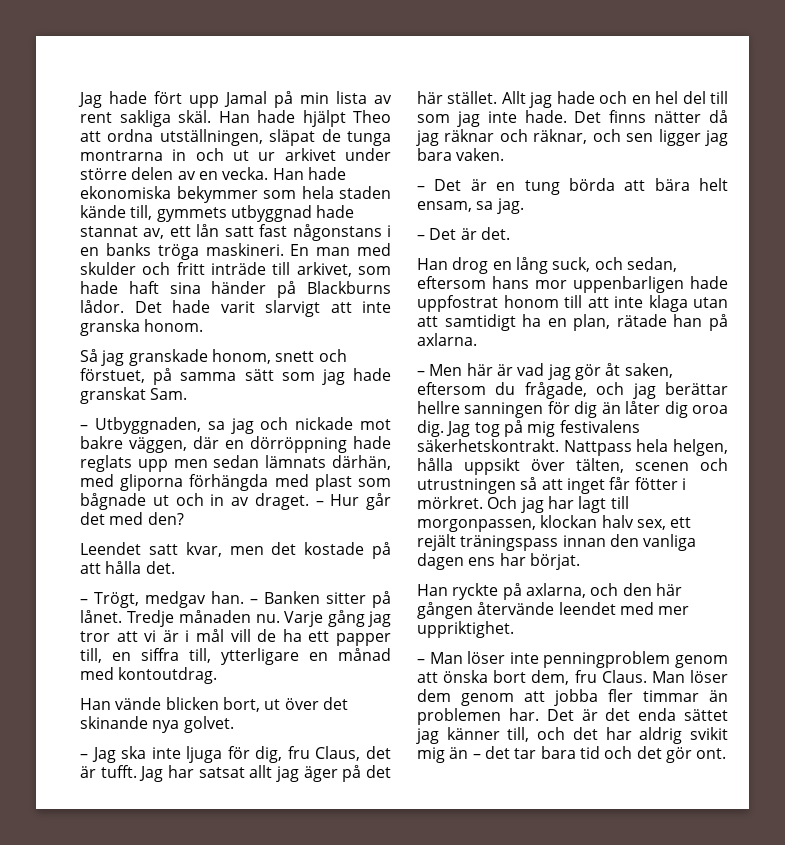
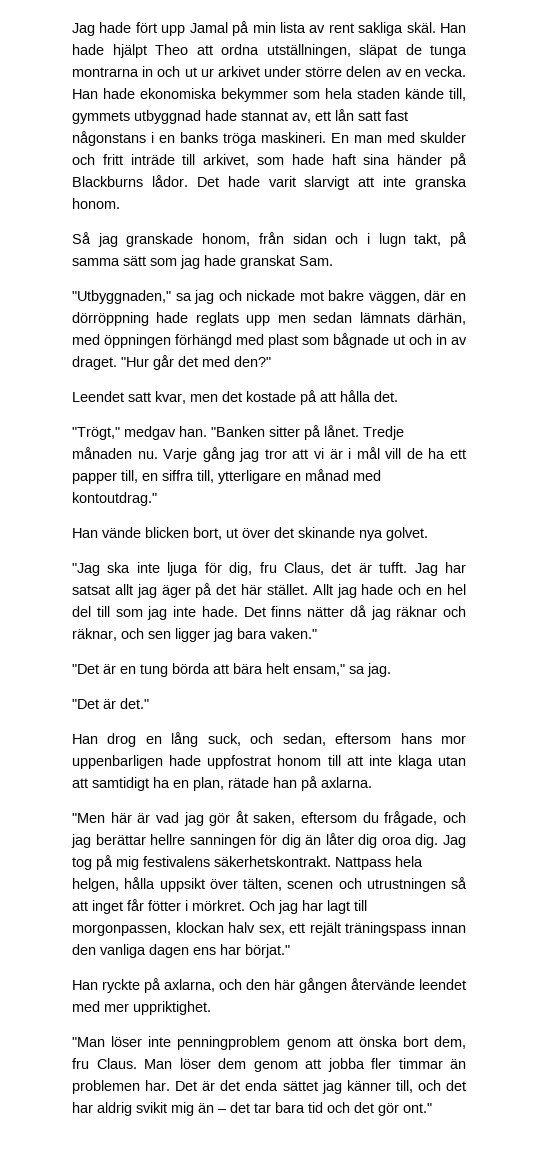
- Så jag granskade honom, snett och förstuet, på samma sätt som jag hade granskat Sam.
+ Så jag granskade honom, från sidan och i lugn takt, på samma sätt som jag hade granskat Sam.
- – Utbyggnaden, sa jag och nickade mot bakre väggen, där en dörröppning hade reglats upp men sedan lämnats därhän, med gliporna förhängda med plast som bågnade ut och in av draget.
+ "Utbyggnaden," sa jag och nickade mot bakre väggen, där en dörröppning hade reglats upp men sedan lämnats därhän, med öppningen förhängd med plast som bågnade ut och in av draget.
- – Hur går det med den?
+ "Hur går det med den?"
- – Trögt, medgav han. – Banken sitter på lånet.
+ "Trögt," medgav han. "Banken sitter på lånet.
- Varje gång jag tror att vi är i mål vill de ha ett papper till, en siffra till, ytterligare en månad med kontoutdrag.
+ Varje gång jag tror att vi är i mål vill de ha ett papper till, en siffra till, ytterligare en månad med kontoutdrag."
- – Jag ska inte ljuga för dig, fru Claus, det är tufft.
+ "Jag ska inte ljuga för dig, fru Claus, det är tufft.
- Det finns nätter då jag räknar och räknar, och sen ligger jag bara vaken.
- – Det är en tung börda att bära helt ensam, sa jag.
+ Det finns nätter då jag räknar och räknar, och sen ligger jag bara vaken."
+ "Det är en tung börda att bära helt ensam," sa jag.
- – Det är det.
+ "Det är det."
- – Men här är vad jag gör åt saken, eftersom du frågade, och jag berättar hellre sanningen för dig än låter dig oroa dig.
+ "Men här är vad jag gör åt saken, eftersom du frågade, och jag berättar hellre sanningen för dig än låter dig oroa dig.
- Och jag har lagt till morgonpassen, klockan halv sex, ett rejält träningspass innan den vanliga dagen ens har börjat.
+ Och jag har lagt till morgonpassen, klockan halv sex, ett rejält träningspass innan den vanliga dagen ens har börjat."
- – Man löser inte penningproblem genom att önska bort dem, fru Claus.
+ "Man löser inte penningproblem genom att önska bort dem, fru Claus.
- Det är det enda sättet jag känner till, och det har aldrig svikit mig än – det tar bara tid och det gör ont.
+ Det är det enda sättet jag känner till, och det har aldrig svikit mig än – det tar bara tid och det gör ont."

